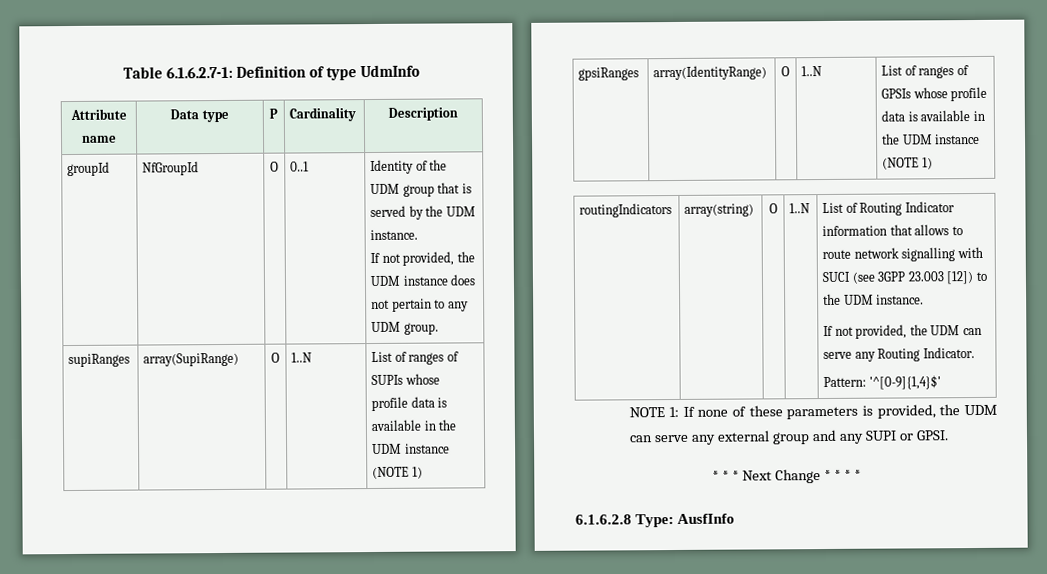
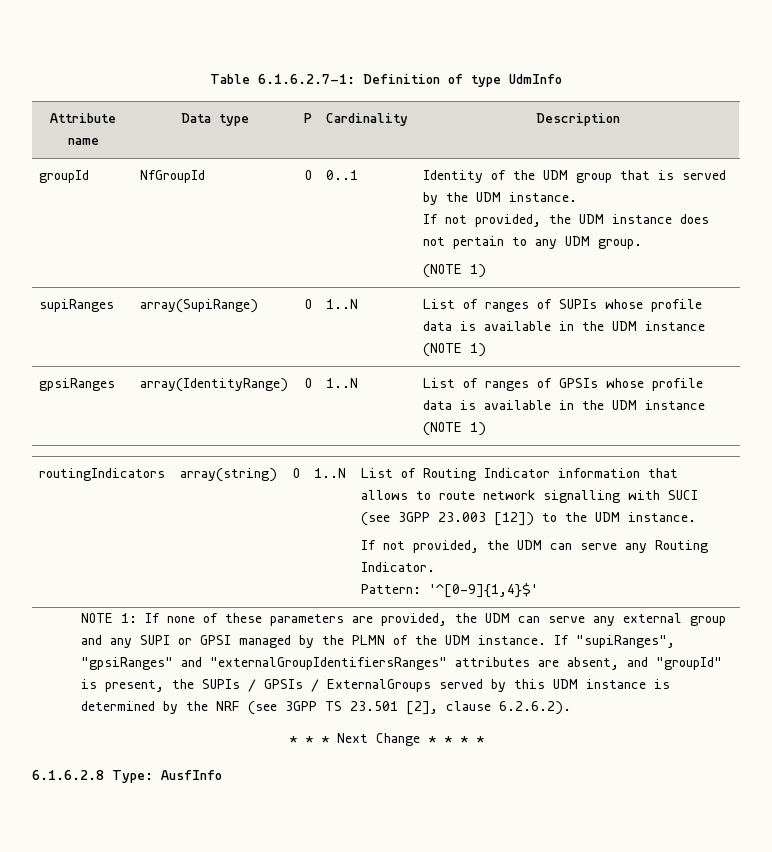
  groupId | NfGroupId | O | 0..1 | Identity of the UDM group that is served by the UDM instance.
  If not provided, the UDM instance does not pertain to any UDM group.
+ (NOTE 1)
- NOTE 1: If none of these parameters is provided, the UDM can serve any external group and any SUPI or GPSI.
+ NOTE 1: If none of these parameters are provided, the UDM can serve any external group and any SUPI or GPSI managed by the PLMN of the UDM instance. If "supiRanges", "gpsiRanges" and "externalGroupIdentifiersRanges" attributes are absent, and "groupId" is present, the SUPIs / GPSIs / ExternalGroups served by this UDM instance is determined by the NRF (see 3GPP TS 23.501 [2], clause 6.2.6.2).

